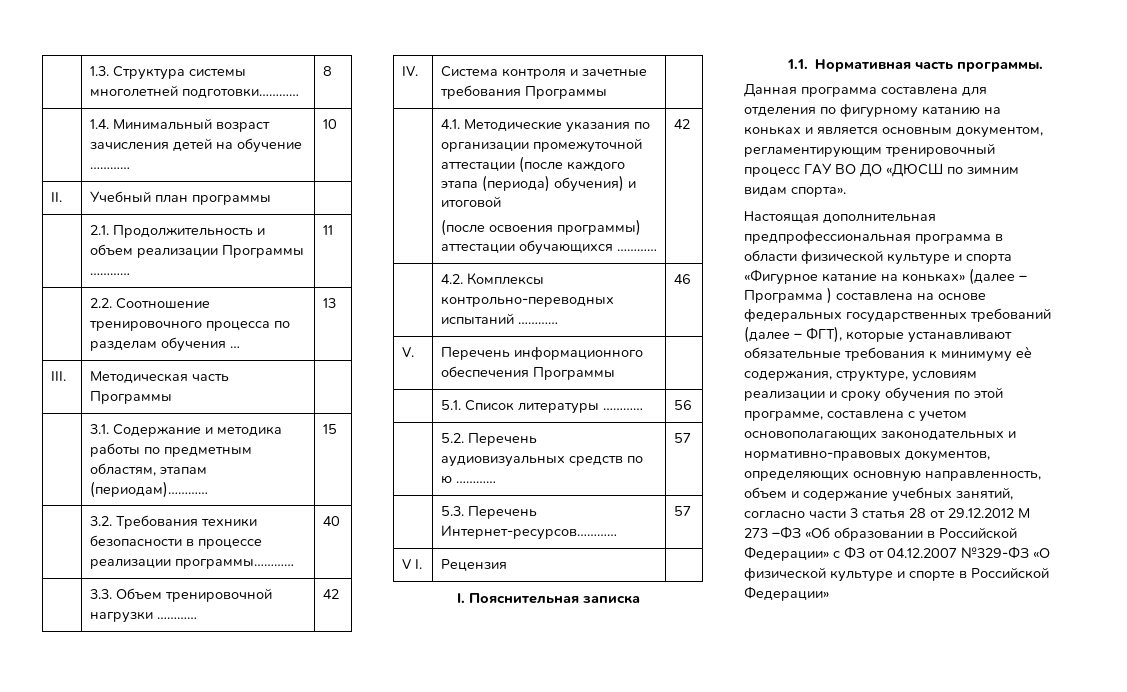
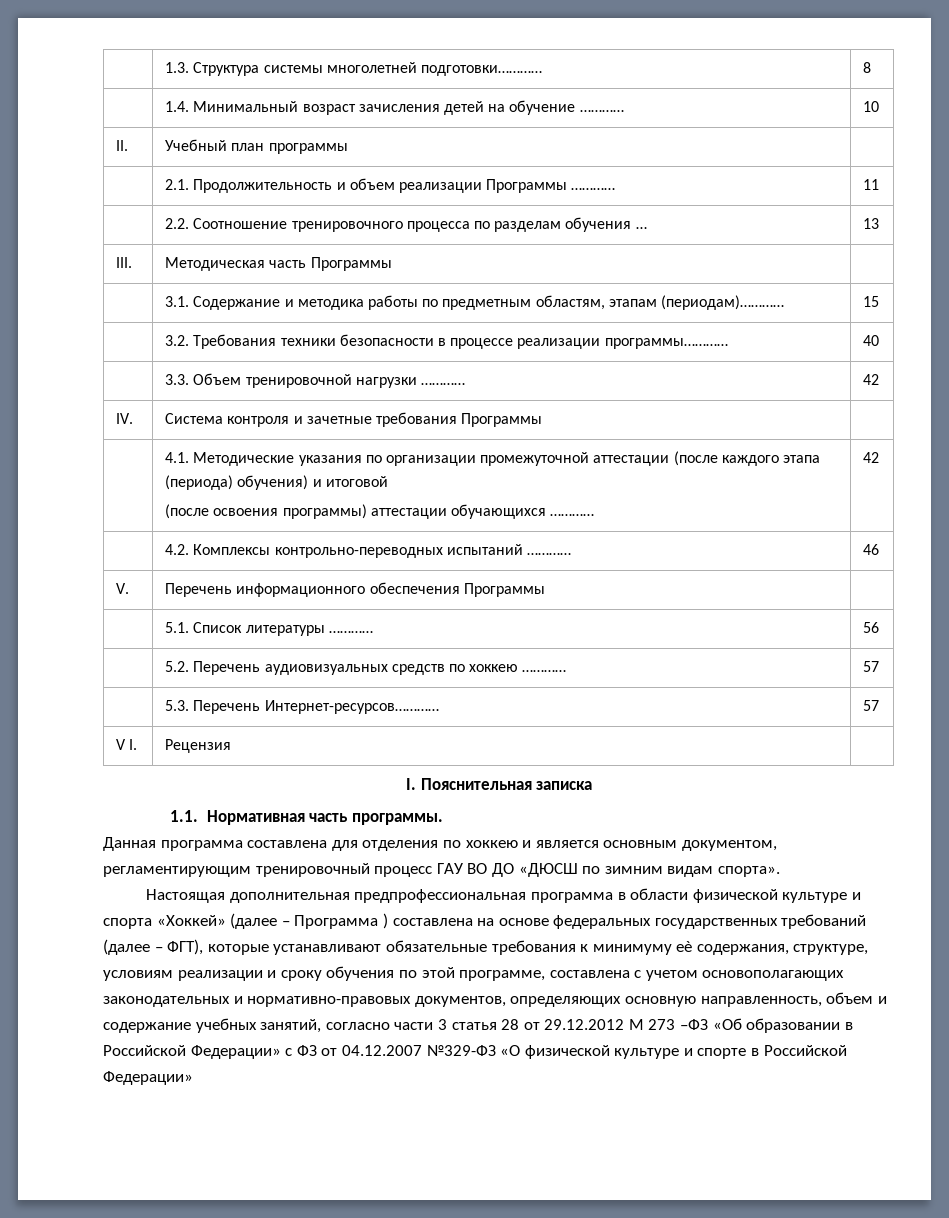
- | 5.2. Перечень аудиовизуальных средств по ю ………… | 57
+ | 5.2. Перечень аудиовизуальных средств по хоккею ………… | 57
- Данная программа составлена для отделения по фигурному катанию на коньках и является основным документом, регламентирующим тренировочный процесс ГАУ ВО ДО «ДЮСШ по зимним видам спорта».
+ Данная программа составлена для отделения по хоккею и является основным документом, регламентирующим тренировочный процесс ГАУ ВО ДО «ДЮСШ по зимним видам спорта».
- Настоящая дополнительная предпрофессиональная программа в области физической культуре и спорта «Фигурное катание на коньках» (далее – Программа ) составлена на основе федеральных государственных требований (далее – ФГТ), которые устанавливают обязательные требования к минимуму еѐ содержания, структуре, условиям реализации и сроку обучения по этой программе, составлена с учетом основополагающих законодательных и нормативно-правовых документов, определяющих основную направленность, объем и содержание учебных занятий, согласно части 3 статья 28 от 29.12.2012 М 273 –ФЗ «Об образовании в Российской Федерации» с ФЗ от 04.12.2007 №329-ФЗ «О физической культуре и спорте в Российской Федерации»
+ Настоящая дополнительная предпрофессиональная программа в области физической культуре и спорта «Хоккей» (далее – Программа ) составлена на основе федеральных государственных требований (далее – ФГТ), которые устанавливают обязательные требования к минимуму еѐ содержания, структуре, условиям реализации и сроку обучения по этой программе, составлена с учетом основополагающих законодательных и нормативно-правовых документов, определяющих основную направленность, объем и содержание учебных занятий, согласно части 3 статья 28 от 29.12.2012 М 273 –ФЗ «Об образовании в Российской Федерации» с ФЗ от 04.12.2007 №329-ФЗ «О физической культуре и спорте в Российской Федерации»

